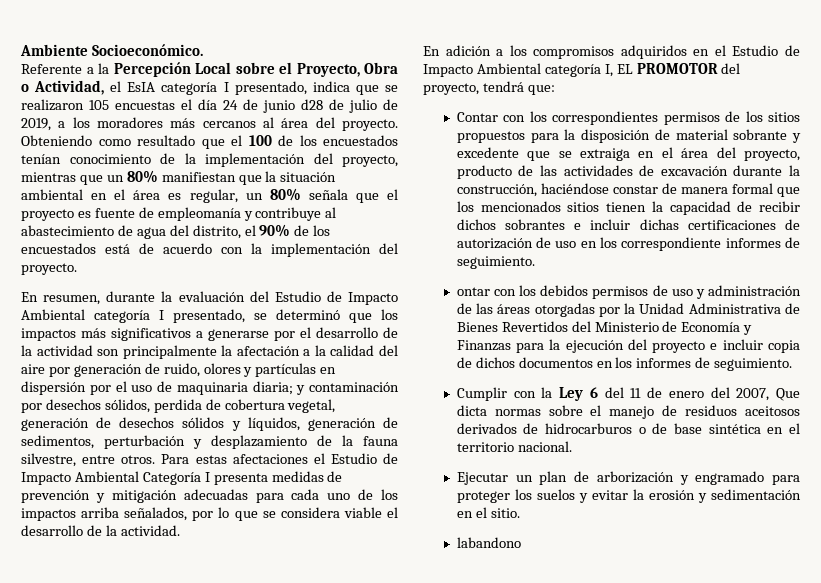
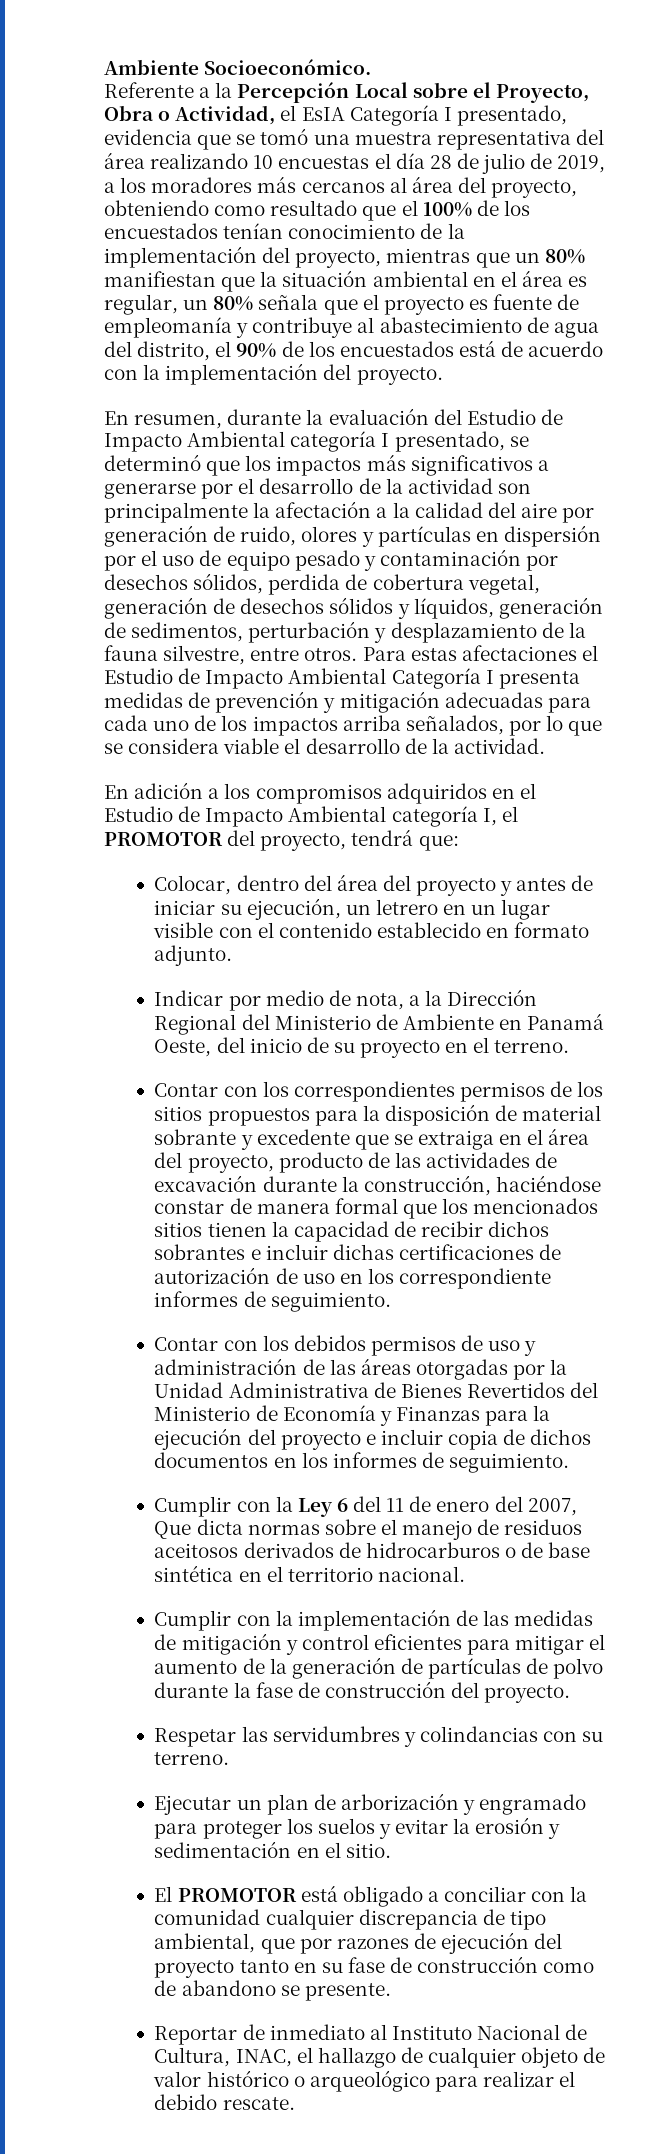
- Referente a la Percepción Local sobre el Proyecto, Obra o Actividad, el EsIA categoría I presentado, indica que se realizaron 105 encuestas el día 24 de junio d28 de julio de 2019, a los moradores más cercanos al área del proyecto. Obteniendo como resultado que el 100 de los encuestados tenían conocimiento de la implementación del proyecto, mientras que un 80% manifiestan que la situación ambiental en el área es regular, un 80% señala que el proyecto es fuente de empleomanía y contribuye al abastecimiento de agua del distrito, el 90% de los encuestados está de acuerdo con la implementación del proyecto.
+ Referente a la Percepción Local sobre el Proyecto, Obra o Actividad, el EsIA Categoría I presentado, evidencia que se tomó una muestra representativa del área realizando 10 encuestas el día 28 de julio de 2019, a los moradores más cercanos al área del proyecto, obteniendo como resultado que el 100% de los encuestados tenían conocimiento de la implementación del proyecto, mientras que un 80% manifiestan que la situación ambiental en el área es regular, un 80% señala que el proyecto es fuente de empleomanía y contribuye al abastecimiento de agua del distrito, el 90% de los encuestados está de acuerdo con la implementación del proyecto.
- En resumen, durante la evaluación del Estudio de Impacto Ambiental categoría I presentado, se determinó que los impactos más significativos a generarse por el desarrollo de la actividad son principalmente la afectación a la calidad del aire por generación de ruido, olores y partículas en dispersión por el uso de maquinaria diaria; y contaminación por desechos sólidos, perdida de cobertura vegetal, generación de desechos sólidos y líquidos, generación de sedimentos, perturbación y desplazamiento de la fauna silvestre, entre otros.
+ En resumen, durante la evaluación del Estudio de Impacto Ambiental categoría I presentado, se determinó que los impactos más significativos a generarse por el desarrollo de la actividad son principalmente la afectación a la calidad del aire por generación de ruido, olores y partículas en dispersión por el uso de equipo pesado y contaminación por desechos sólidos, perdida de cobertura vegetal, generación de desechos sólidos y líquidos, generación de sedimentos, perturbación y desplazamiento de la fauna silvestre, entre otros.
- En adición a los compromisos adquiridos en el Estudio de Impacto Ambiental categoría I, EL PROMOTOR del proyecto, tendrá que:
+ En adición a los compromisos adquiridos en el Estudio de Impacto Ambiental categoría I, el PROMOTOR del proyecto, tendrá que:
+ Colocar, dentro del área del proyecto y antes de iniciar su ejecución, un letrero en un lugar visible con el contenido establecido en formato adjunto.
+ Indicar por medio de nota, a la Dirección Regional del Ministerio de Ambiente en Panamá Oeste, del inicio de su proyecto en el terreno.
- ontar con los debidos permisos de uso y administración de las áreas otorgadas por la Unidad Administrativa de Bienes Revertidos del Ministerio de Economía y Finanzas para la ejecución del proyecto e incluir copia de dichos documentos en los informes de seguimiento.
+ Contar con los debidos permisos de uso y administración de las áreas otorgadas por la Unidad Administrativa de Bienes Revertidos del Ministerio de Economía y Finanzas para la ejecución del proyecto e incluir copia de dichos documentos en los informes de seguimiento.
+ Cumplir con la implementación de las medidas de mitigación y control eficientes para mitigar el aumento de la generación de partículas de polvo durante la fase de construcción del proyecto.
+ Respetar las servidumbres y colindancias con su terreno.
- labandono
+ El PROMOTOR está obligado a conciliar con la comunidad cualquier discrepancia de tipo ambiental, que por razones de ejecución del proyecto tanto en su fase de construcción como de abandono se presente.
+ Reportar de inmediato al Instituto Nacional de Cultura, INAC, el hallazgo de cualquier objeto de valor histórico o arqueológico para realizar el debido rescate.

